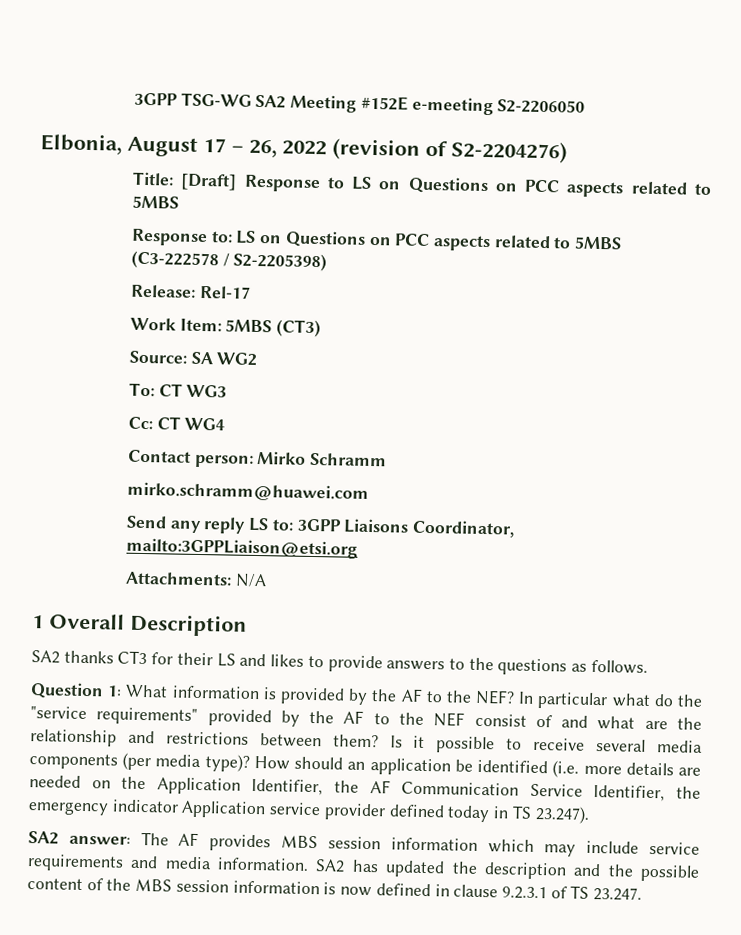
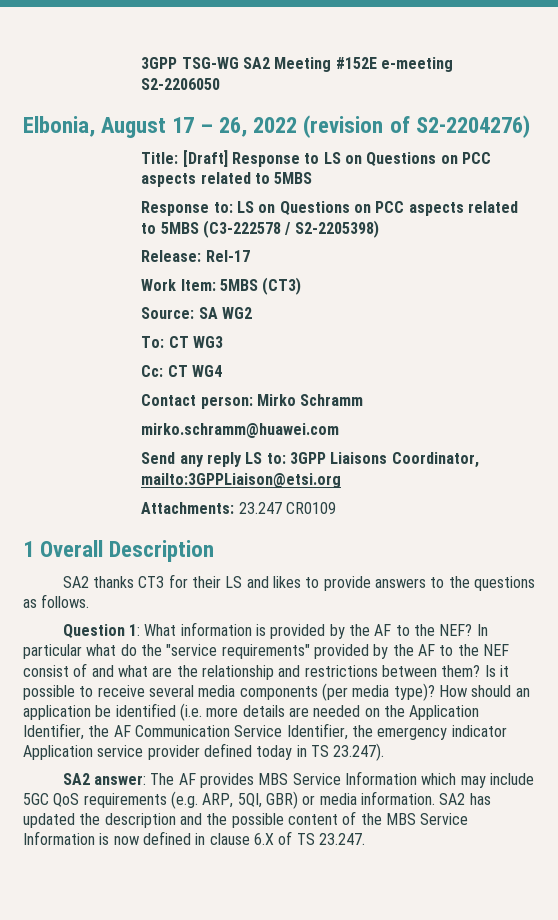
- Attachments: N/A
+ Attachments: 23.247 CR0109
- SA2 answer: The AF provides MBS session information which may include service requirements and media information.
+ SA2 answer: The AF provides MBS Service Information which may include 5GC QoS requirements (e.g. ARP, 5QI, GBR) or media information.
- SA2 has updated the description and the possible content of the MBS session information is now defined in clause 9.2.3.1 of TS 23.247.
+ SA2 has updated the description and the possible content of the MBS Service Information is now defined in clause 6.X of TS 23.247.

